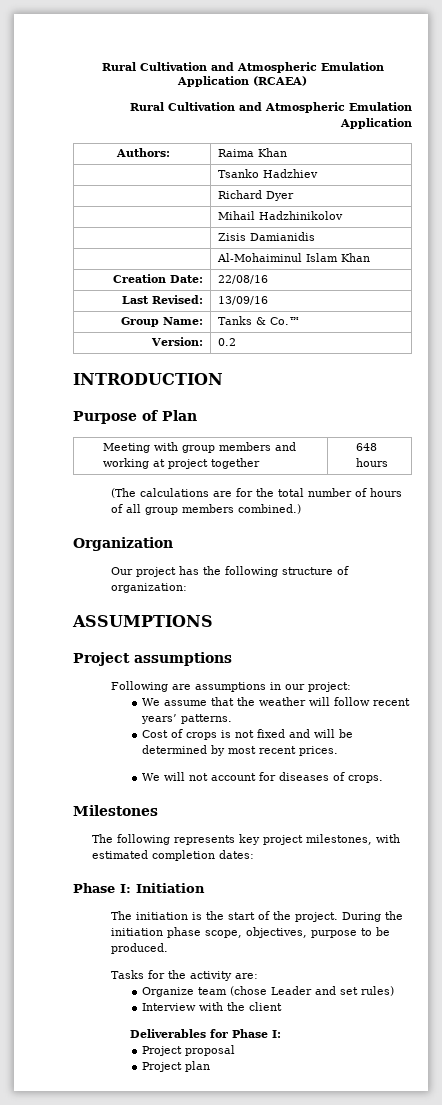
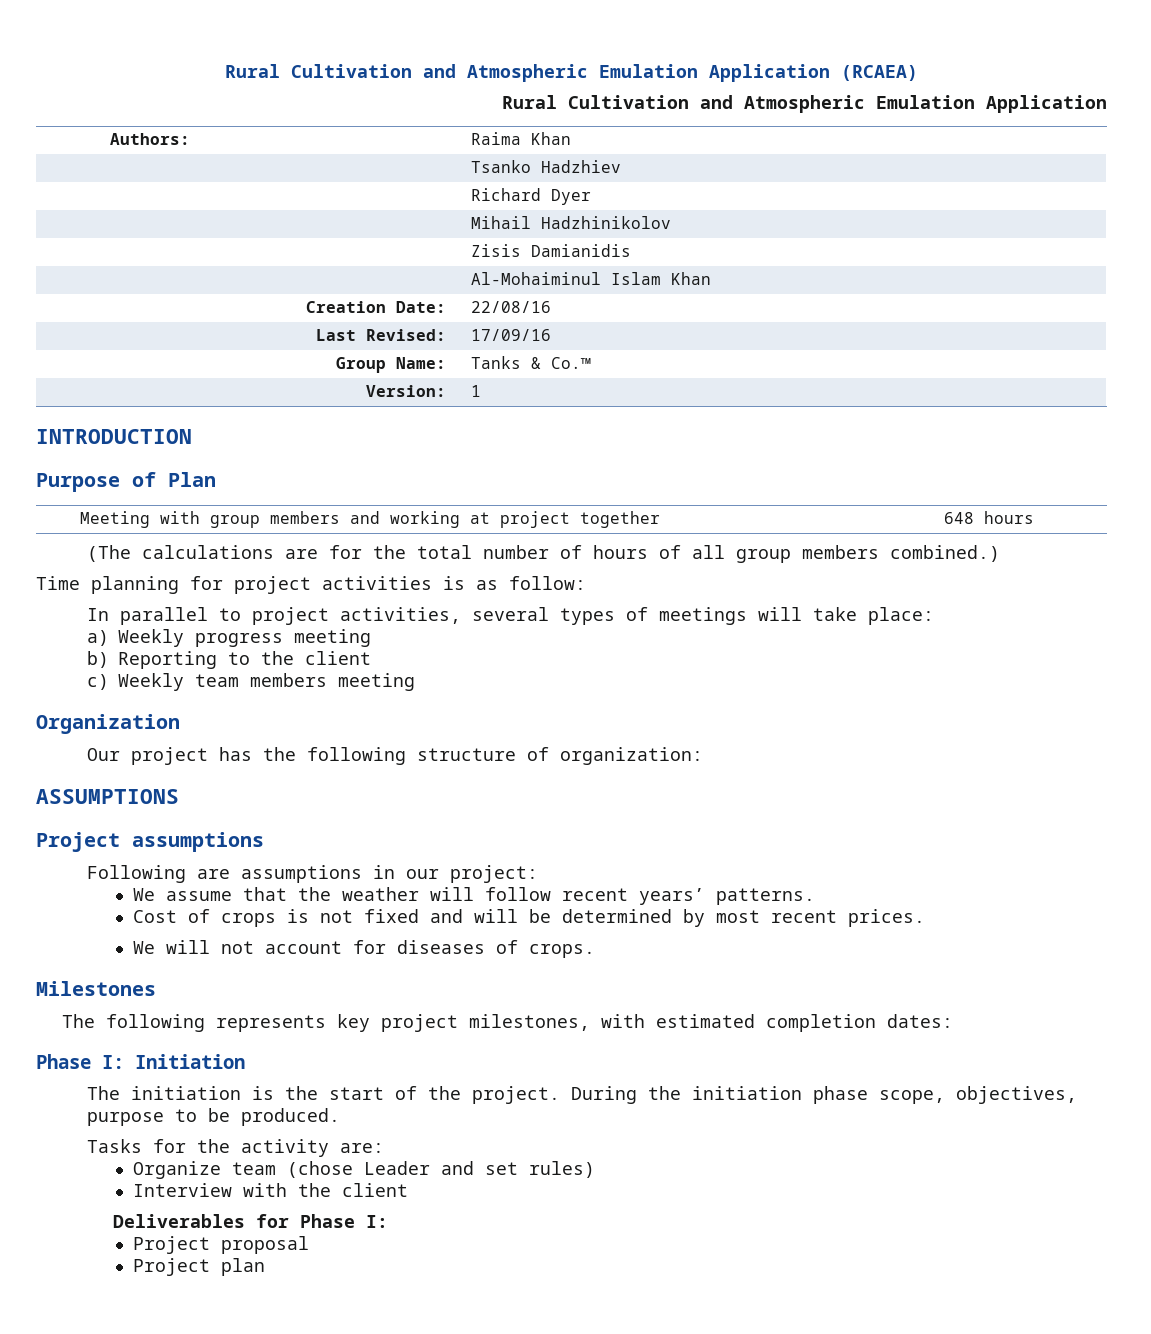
- Last Revised: | 13/09/16
+ Last Revised: | 17/09/16
- Version: | 0.2
+ Version: | 1
+ Time planning for project activities is as follow:
+ In parallel to project activities, several types of meetings will take place:
+ a) Weekly progress meeting
+ b) Reporting to the client
+ c) Weekly team members meeting

